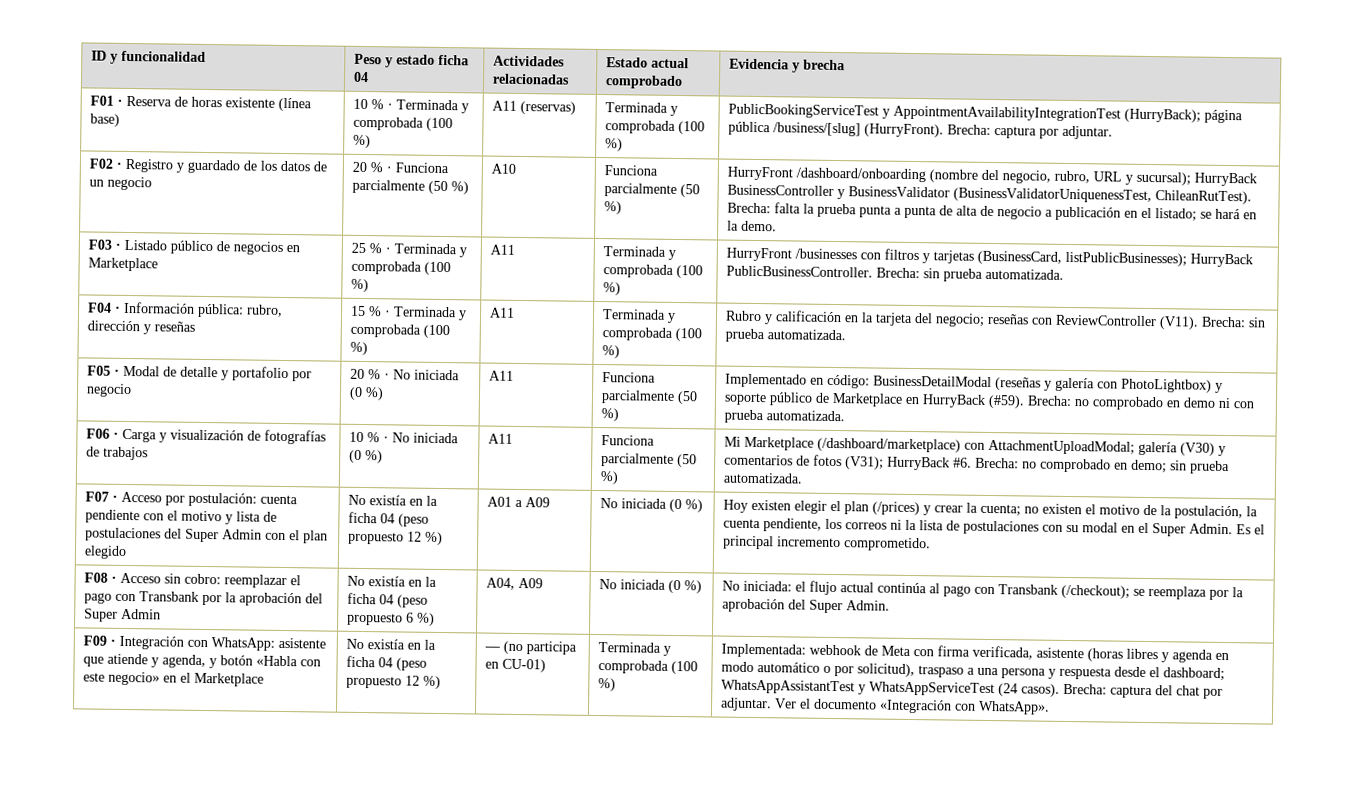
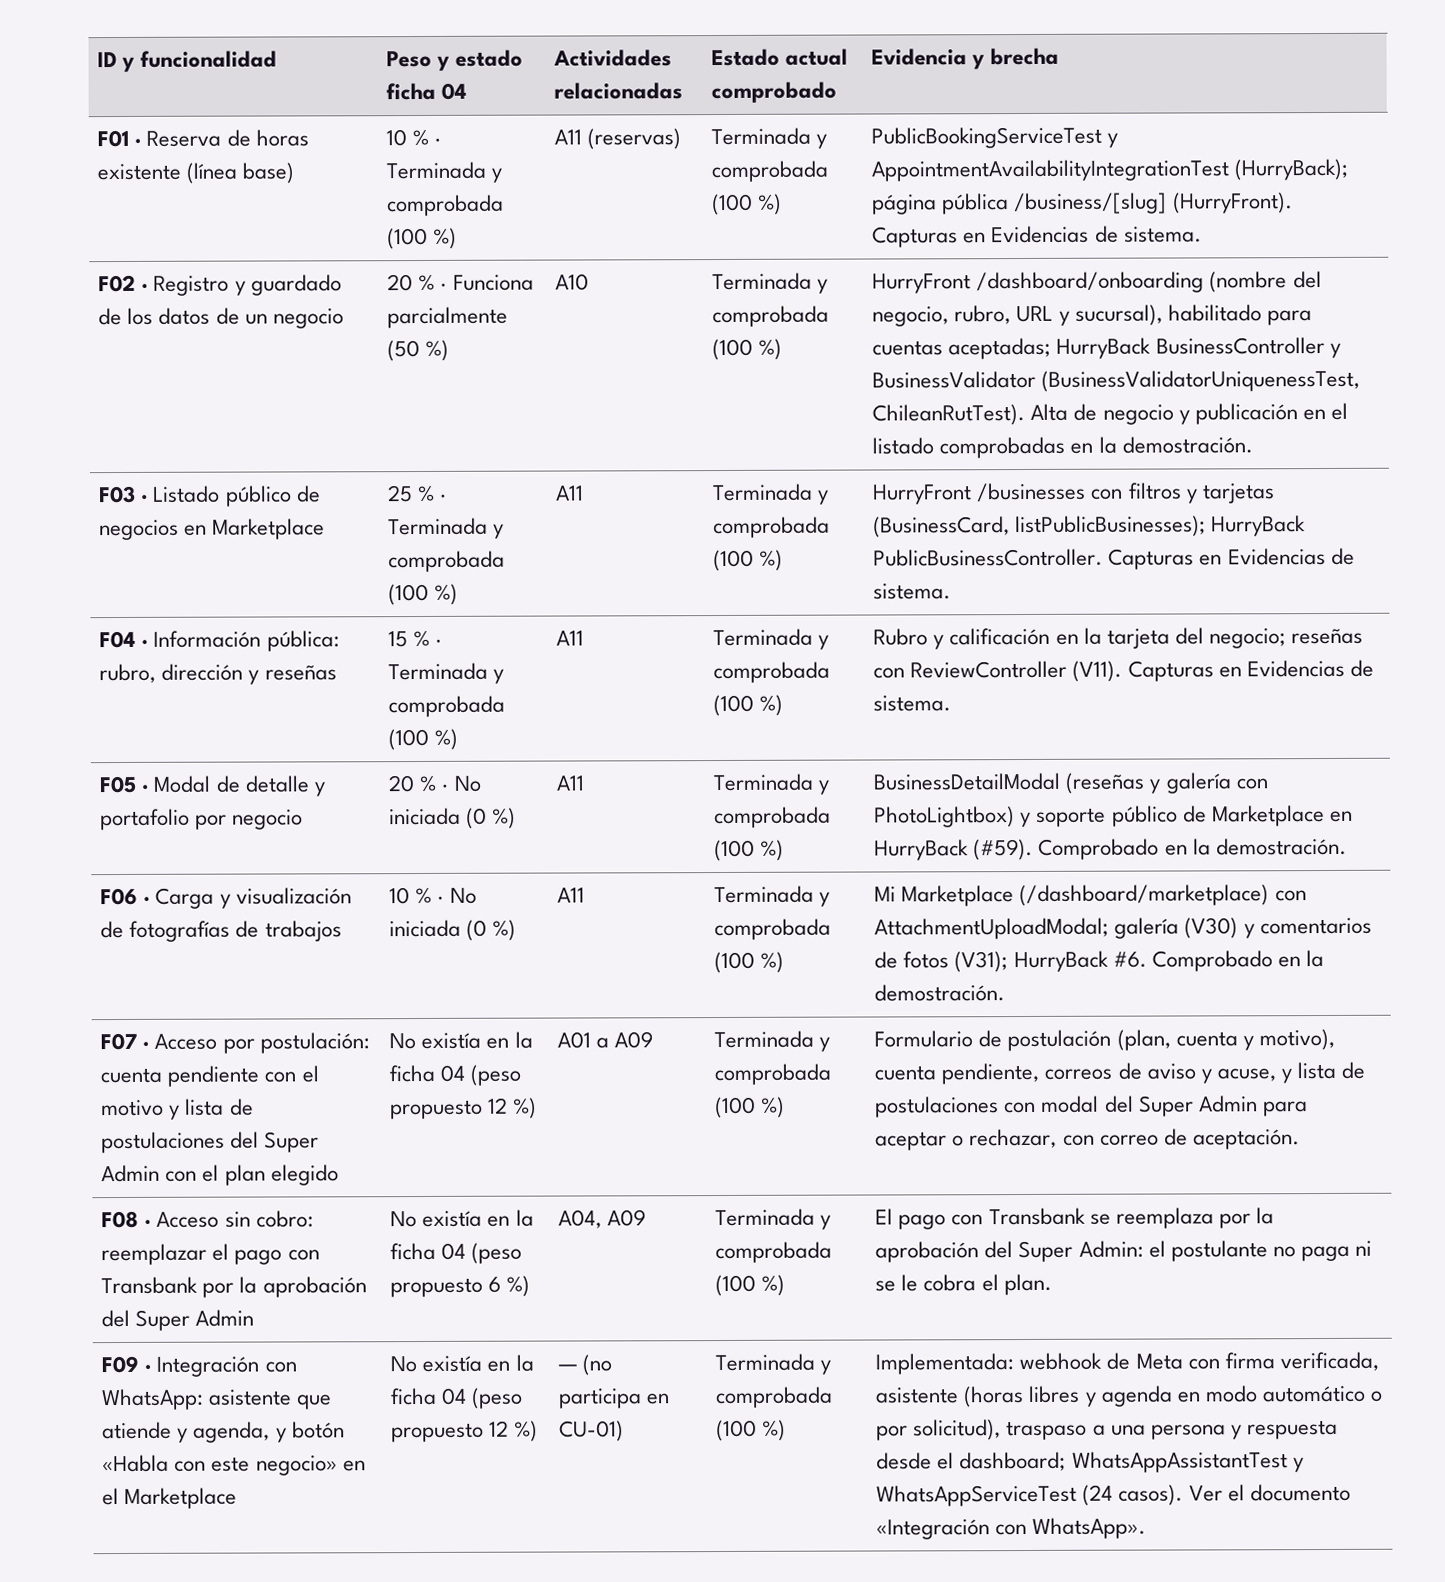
- F01 · Reserva de horas existente (línea base) | 10 % · Terminada y comprobada (100 %) | A11 (reservas) | Terminada y comprobada (100 %) | PublicBookingServiceTest y AppointmentAvailabilityIntegrationTest (HurryBack); página pública /business/[slug] (HurryFront). Brecha: captura por adjuntar.
+ F01 · Reserva de horas existente (línea base) | 10 % · Terminada y comprobada (100 %) | A11 (reservas) | Terminada y comprobada (100 %) | PublicBookingServiceTest y AppointmentAvailabilityIntegrationTest (HurryBack); página pública /business/[slug] (HurryFront). Capturas en Evidencias de sistema.
- A10 | Funciona parcialmente (50 %)
+ A10 | Terminada y comprobada (100 %)
- HurryFront /dashboard/onboarding (nombre del negocio, rubro, URL y sucursal); HurryBack BusinessController y BusinessValidator (BusinessValidatorUniquenessTest, ChileanRutTest).
+ HurryFront /dashboard/onboarding (nombre del negocio, rubro, URL y sucursal), habilitado para cuentas aceptadas; HurryBack BusinessController y BusinessValidator (BusinessValidatorUniquenessTest, ChileanRutTest).
- Brecha: falta la prueba punta a punta de alta de negocio a publicación en el listado; se hará en la demo.
+ Alta de negocio y publicación en el listado comprobadas en la demostración.
- F03 · Listado público de negocios en Marketplace | 25 % · Terminada y comprobada (100 %) | A11 | Terminada y comprobada (100 %) | HurryFront /businesses con filtros y tarjetas (BusinessCard, listPublicBusinesses); HurryBack PublicBusinessController. Brecha: sin prueba automatizada.
+ F03 · Listado público de negocios en Marketplace | 25 % · Terminada y comprobada (100 %) | A11 | Terminada y comprobada (100 %) | HurryFront /businesses con filtros y tarjetas (BusinessCard, listPublicBusinesses); HurryBack PublicBusinessController. Capturas en Evidencias de sistema.
- F04 · Información pública: rubro, dirección y reseñas | 15 % · Terminada y comprobada (100 %) | A11 | Terminada y comprobada (100 %) | Rubro y calificación en la tarjeta del negocio; reseñas con ReviewController (V11). Brecha: sin prueba automatizada.
+ F04 · Información pública: rubro, dirección y reseñas | 15 % · Terminada y comprobada (100 %) | A11 | Terminada y comprobada (100 %) | Rubro y calificación en la tarjeta del negocio; reseñas con ReviewController (V11). Capturas en Evidencias de sistema.
- Funciona parcialmente (50 %) | Implementado en código: BusinessDetailModal (reseñas y galería con PhotoLightbox) y soporte público de Marketplace en HurryBack (#59). Brecha: no comprobado en demo ni con prueba automatizada.
+ Terminada y comprobada (100 %) | BusinessDetailModal (reseñas y galería con PhotoLightbox) y soporte público de Marketplace en HurryBack (#59). Comprobado en la demostración.
- 10 % · No iniciada (0 %) | A11 | Funciona parcialmente (50 %)
+ 10 % · No iniciada (0 %) | A11 | Terminada y comprobada (100 %)
- Mi Marketplace (/dashboard/marketplace) con AttachmentUploadModal; galería (V30) y comentarios de fotos (V31); HurryBack #6. Brecha: no comprobado en demo; sin prueba automatizada.
+ Mi Marketplace (/dashboard/marketplace) con AttachmentUploadModal; galería (V30) y comentarios de fotos (V31); HurryBack #6. Comprobado en la demostración.
- No iniciada (0 %) | Hoy existen elegir el plan (/prices) y crear la cuenta; no existen el motivo de la postulación, la cuenta pendiente, los correos ni la lista de postulaciones con su modal en el Super Admin. Es el principal incremento comprometido.
+ Terminada y comprobada (100 %) | Formulario de postulación (plan, cuenta y motivo), cuenta pendiente, correos de aviso y acuse, y lista de postulaciones con modal del Super Admin para aceptar o rechazar, con correo de aceptación.
- No iniciada (0 %) | No iniciada: el flujo actual continúa al pago con Transbank (/checkout); se reemplaza por la aprobación del Super Admin.
+ Terminada y comprobada (100 %) | El pago con Transbank se reemplaza por la aprobación del Super Admin: el postulante no paga ni se le cobra el plan.
- Brecha: captura del chat por adjuntar.

